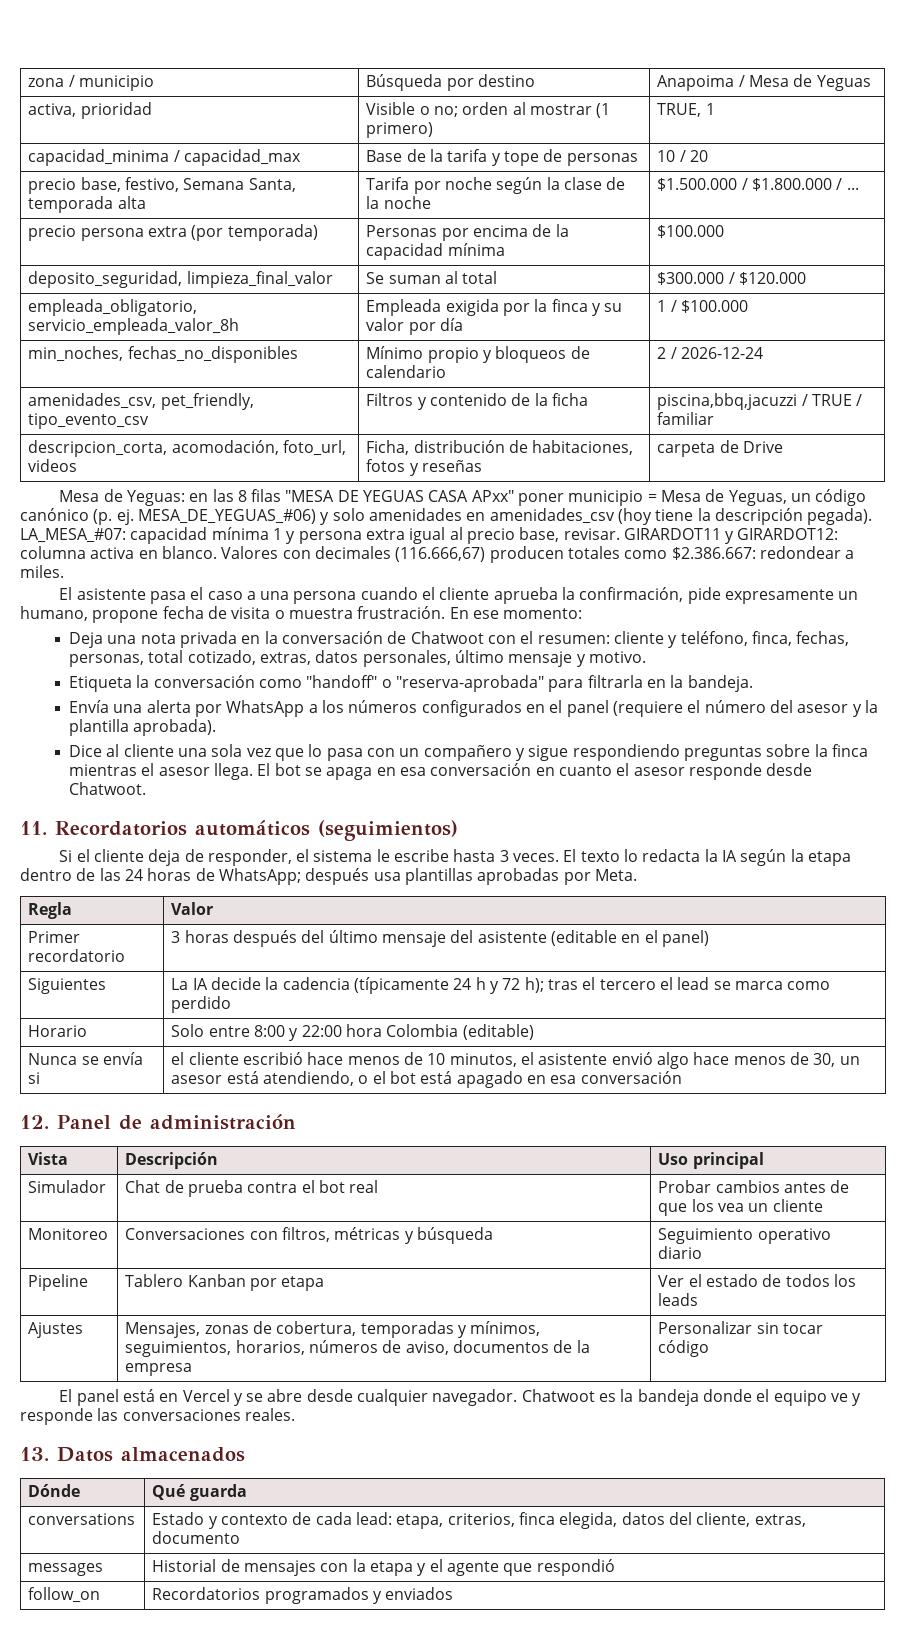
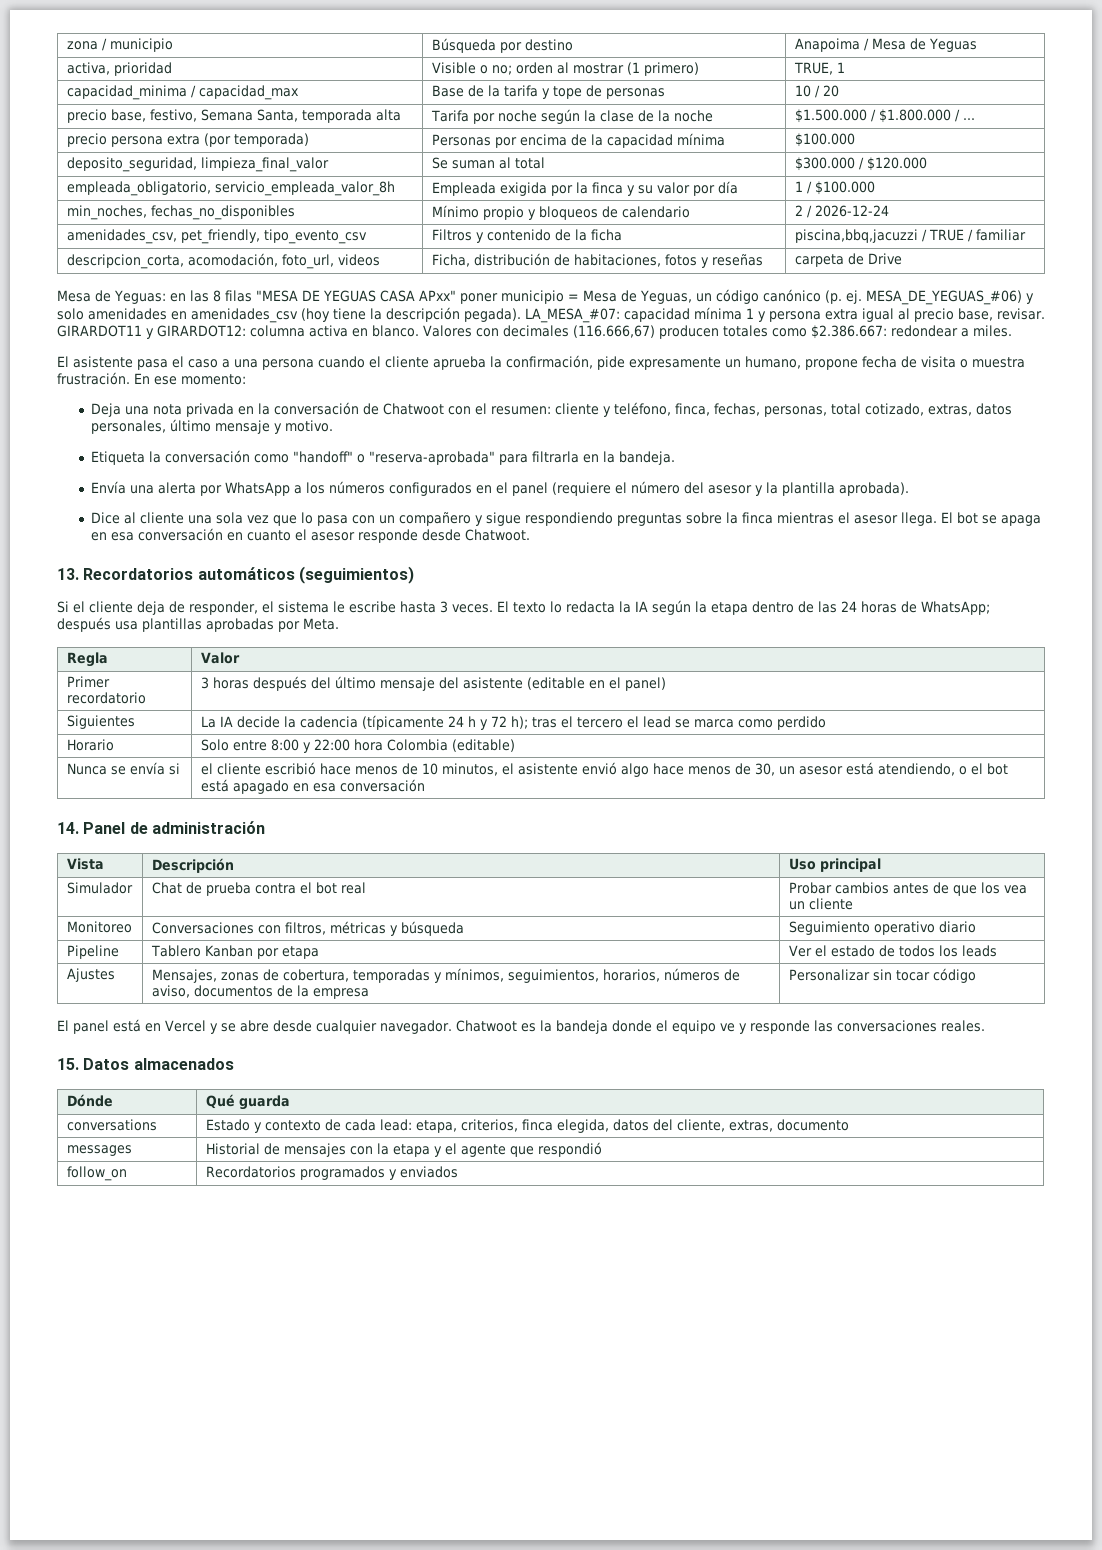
- 11. Recordatorios automáticos (seguimientos)
+ 13. Recordatorios automáticos (seguimientos)
- 12. Panel de administración
+ 14. Panel de administración
- 13. Datos almacenados
+ 15. Datos almacenados

